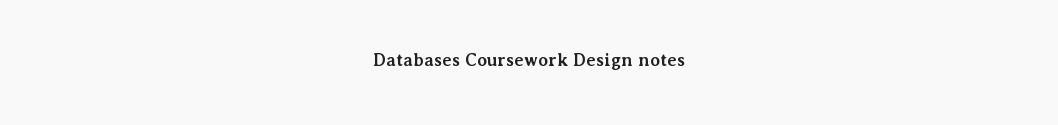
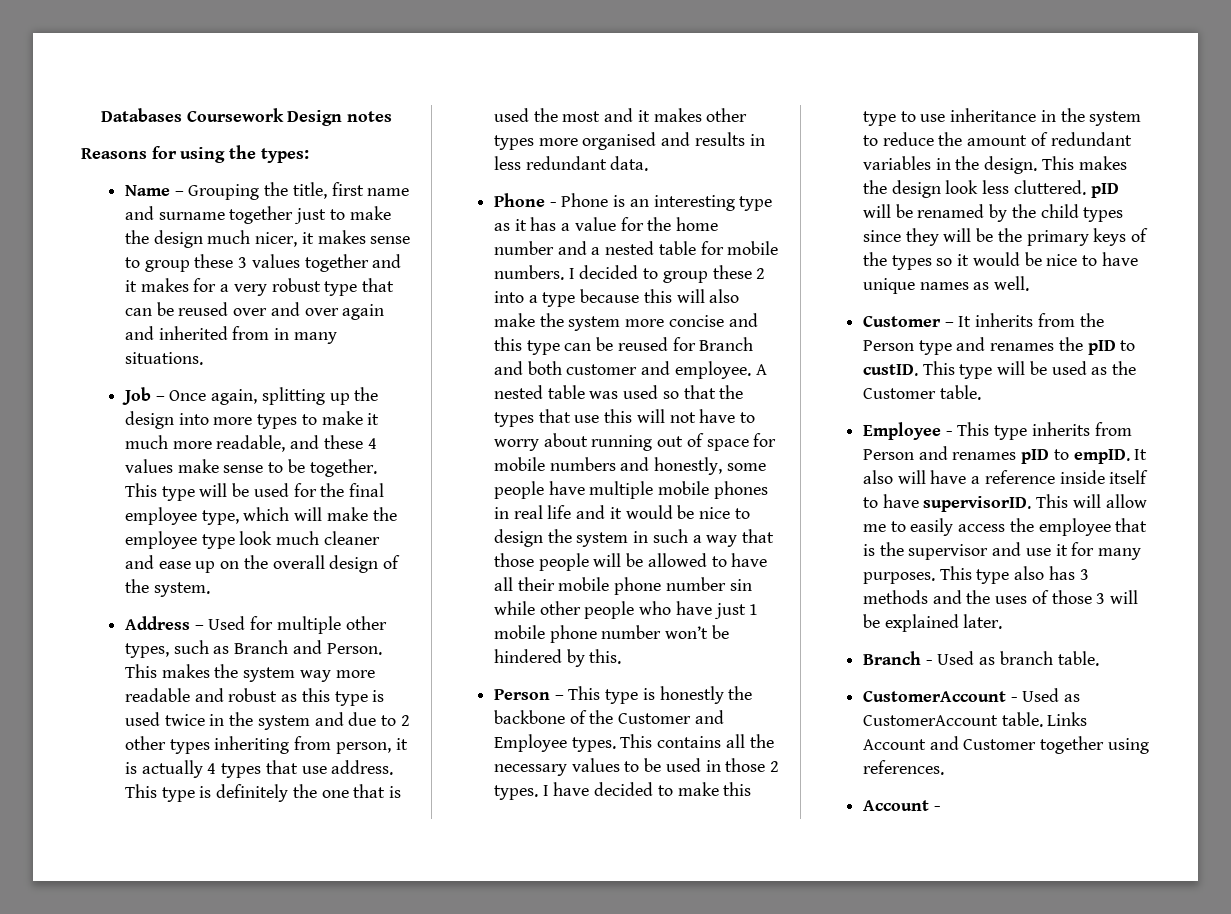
+ Reasons for using the types:
+ Name – Grouping the title, first name and surname together just to make the design much nicer, it makes sense to group these 3 values together and it makes for a very robust type that can be reused over and over again and inherited from in many situations.
+ Job – Once again, splitting up the design into more types to make it much more readable, and these 4 values make sense to be together. This type will be used for the final employee type, which will make the employee type look much cleaner and ease up on the overall design of the system.
+ Address – Used for multiple other types, such as Branch and Person. This makes the system way more readable and robust as this type is used twice in the system and due to 2 other types inheriting from person, it is actually 4 types that use address. This type is definitely the one that is used the most and it makes other types more organised and results in less redundant data.
+ Phone - Phone is an interesting type as it has a value for the home number and a nested table for mobile numbers. I decided to group these 2 into a type because this will also make the system more concise and this type can be reused for Branch and both customer and employee. A nested table was used so that the types that use this will not have to worry about running out of space for mobile numbers and honestly, some people have multiple mobile phones in real life and it would be nice to design the system in such a way that those people will be allowed to have all their mobile phone number sin while other people who have just 1 mobile phone number won’t be hindered by this.
+ Person – This type is honestly the backbone of the Customer and Employee types. This contains all the necessary values to be used in those 2 types. I have decided to make this type to use inheritance in the system to reduce the amount of redundant variables in the design. This makes the design look less cluttered. pID will be renamed by the child types since they will be the primary keys of the types so it would be nice to have unique names as well.
+ Customer – It inherits from the Person type and renames the pID to custID. This type will be used as the Customer table.
+ Employee - This type inherits from Person and renames pID to empID. It also will have a reference inside itself to have supervisorID. This will allow me to easily access the employee that is the supervisor and use it for many purposes. This type also has 3 methods and the uses of those 3 will be explained later.
+ Branch - Used as branch table.
+ CustomerAccount - Used as CustomerAccount table. Links Account and Customer together using references.
+ Account -

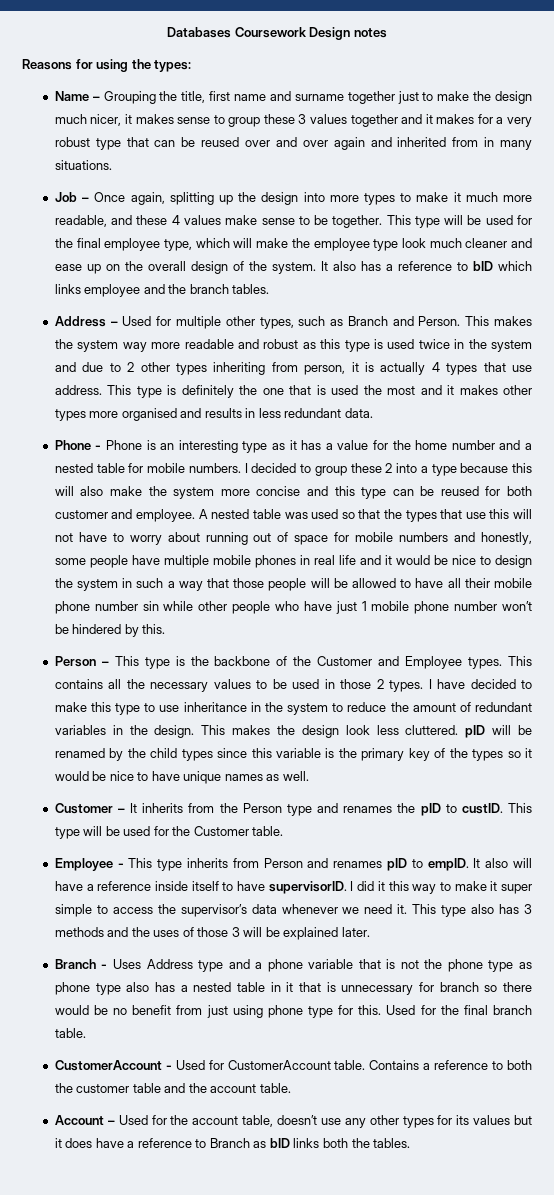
+ It also has a reference to bID which links employee and the branch tables.
- I decided to group these 2 into a type because this will also make the system more concise and this type can be reused for Branch and both customer and employee.
+ I decided to group these 2 into a type because this will also make the system more concise and this type can be reused for both customer and employee.
- Person – This type is honestly the backbone of the Customer and Employee types.
+ Person – This type is the backbone of the Customer and Employee types.
- This makes the design look less cluttered. pID will be renamed by the child types since they will be the primary keys of the types so it would be nice to have unique names as well.
+ This makes the design look less cluttered. pID will be renamed by the child types since this variable is the primary key of the types so it would be nice to have unique names as well.
- This type will be used as the Customer table.
+ This type will be used for the Customer table.
- This will allow me to easily access the employee that is the supervisor and use it for many purposes.
+ I did it this way to make it super simple to access the supervisor’s data whenever we need it.
- Branch - Used as branch table.
+ Branch - Uses Address type and a phone variable that is not the phone type as phone type also has a nested table in it that is unnecessary for branch so there would be no benefit from just using phone type for this. Used for the final branch table.
- CustomerAccount - Used as CustomerAccount table.
+ CustomerAccount - Used for CustomerAccount table.
- Links Account and Customer together using references.
- Account -
+ Contains a reference to both the customer table and the account table.
+ Account – Used for the account table, doesn’t use any other types for its values but it does have a reference to Branch as bID links both the tables.

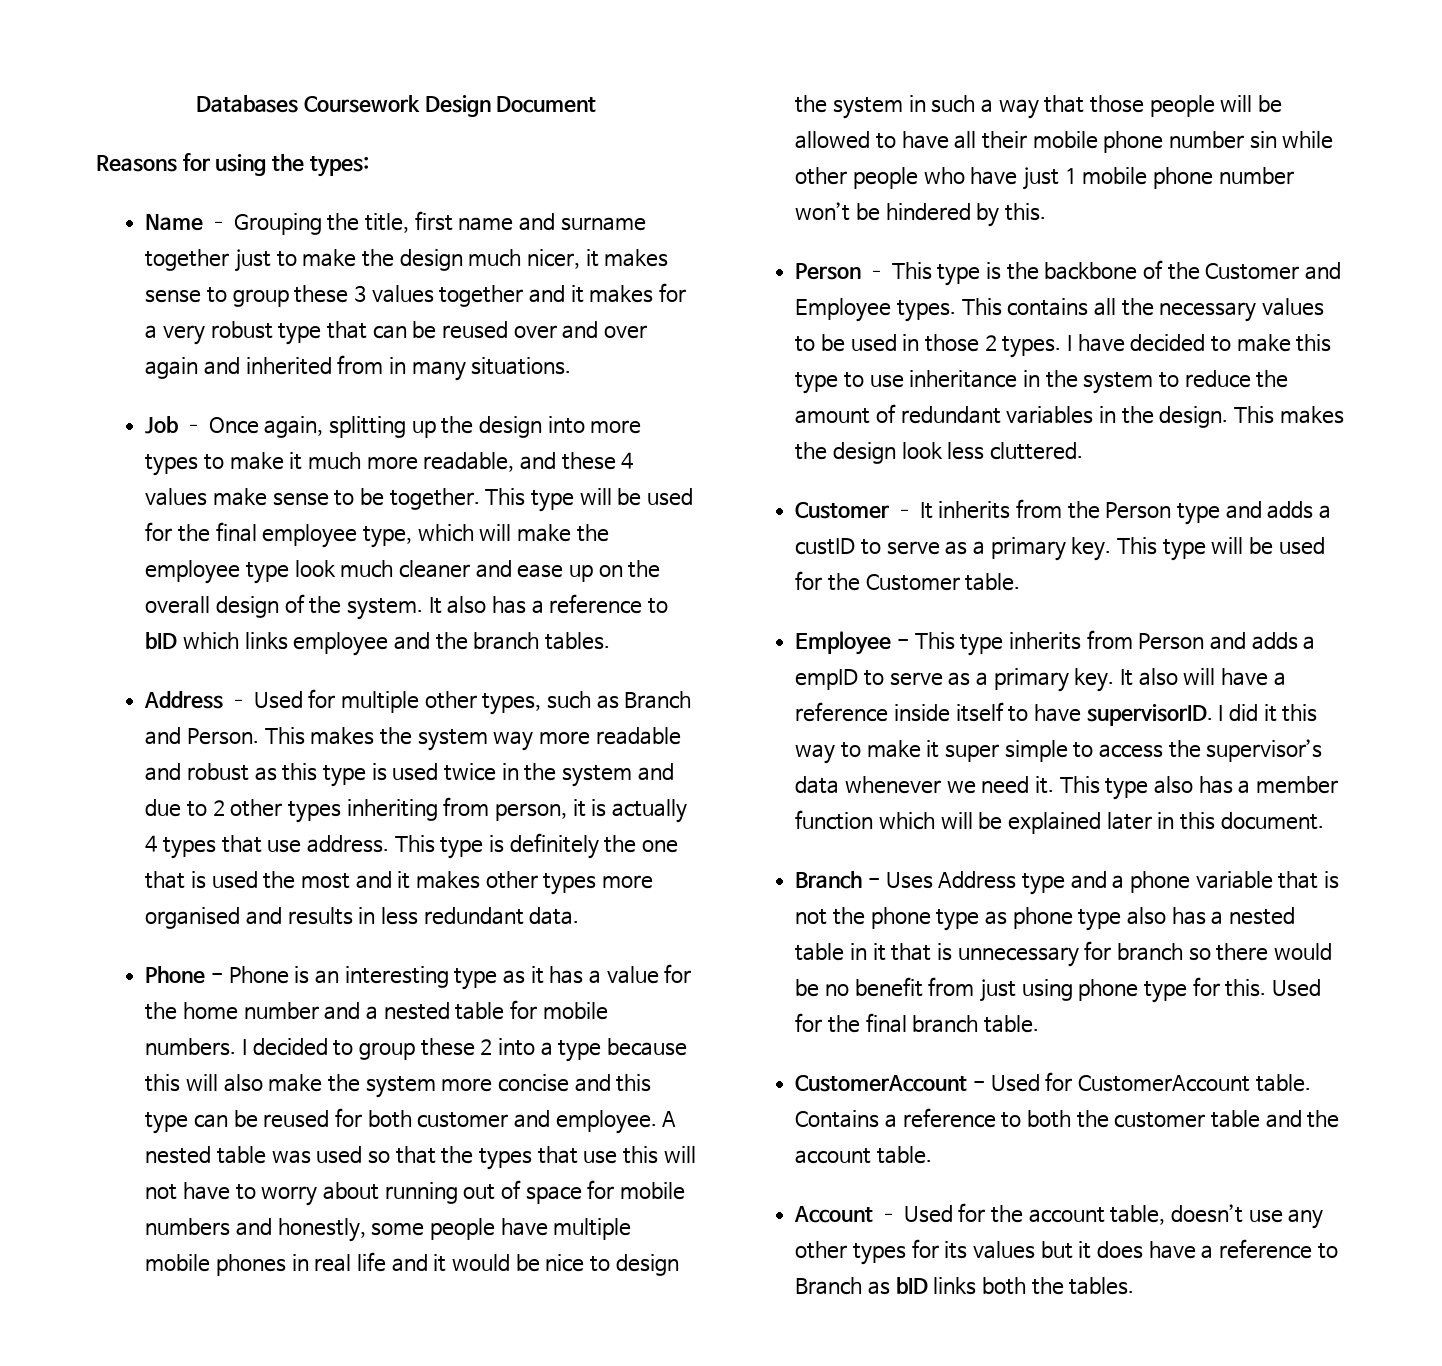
- Databases Coursework Design notes
+ Databases Coursework Design Document
- This makes the design look less cluttered. pID will be renamed by the child types since this variable is the primary key of the types so it would be nice to have unique names as well.
+ This makes the design look less cluttered.
- Customer – It inherits from the Person type and renames the pID to custID.
+ Customer – It inherits from the Person type and adds a custID to serve as a primary key.
- Employee - This type inherits from Person and renames pID to empID.
+ Employee - This type inherits from Person and adds a empID to serve as a primary key.
- This type also has 3 methods and the uses of those 3 will be explained later.
+ This type also has a member function which will be explained later in this document.

